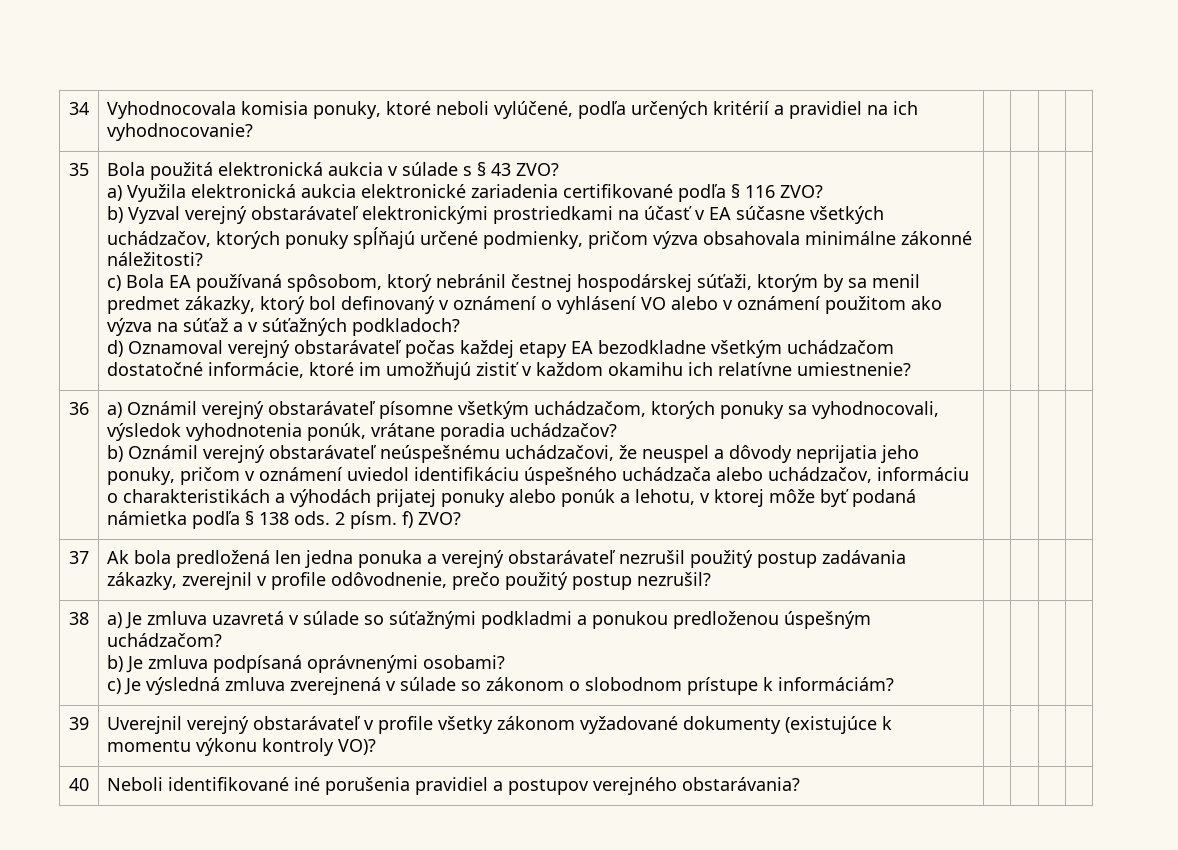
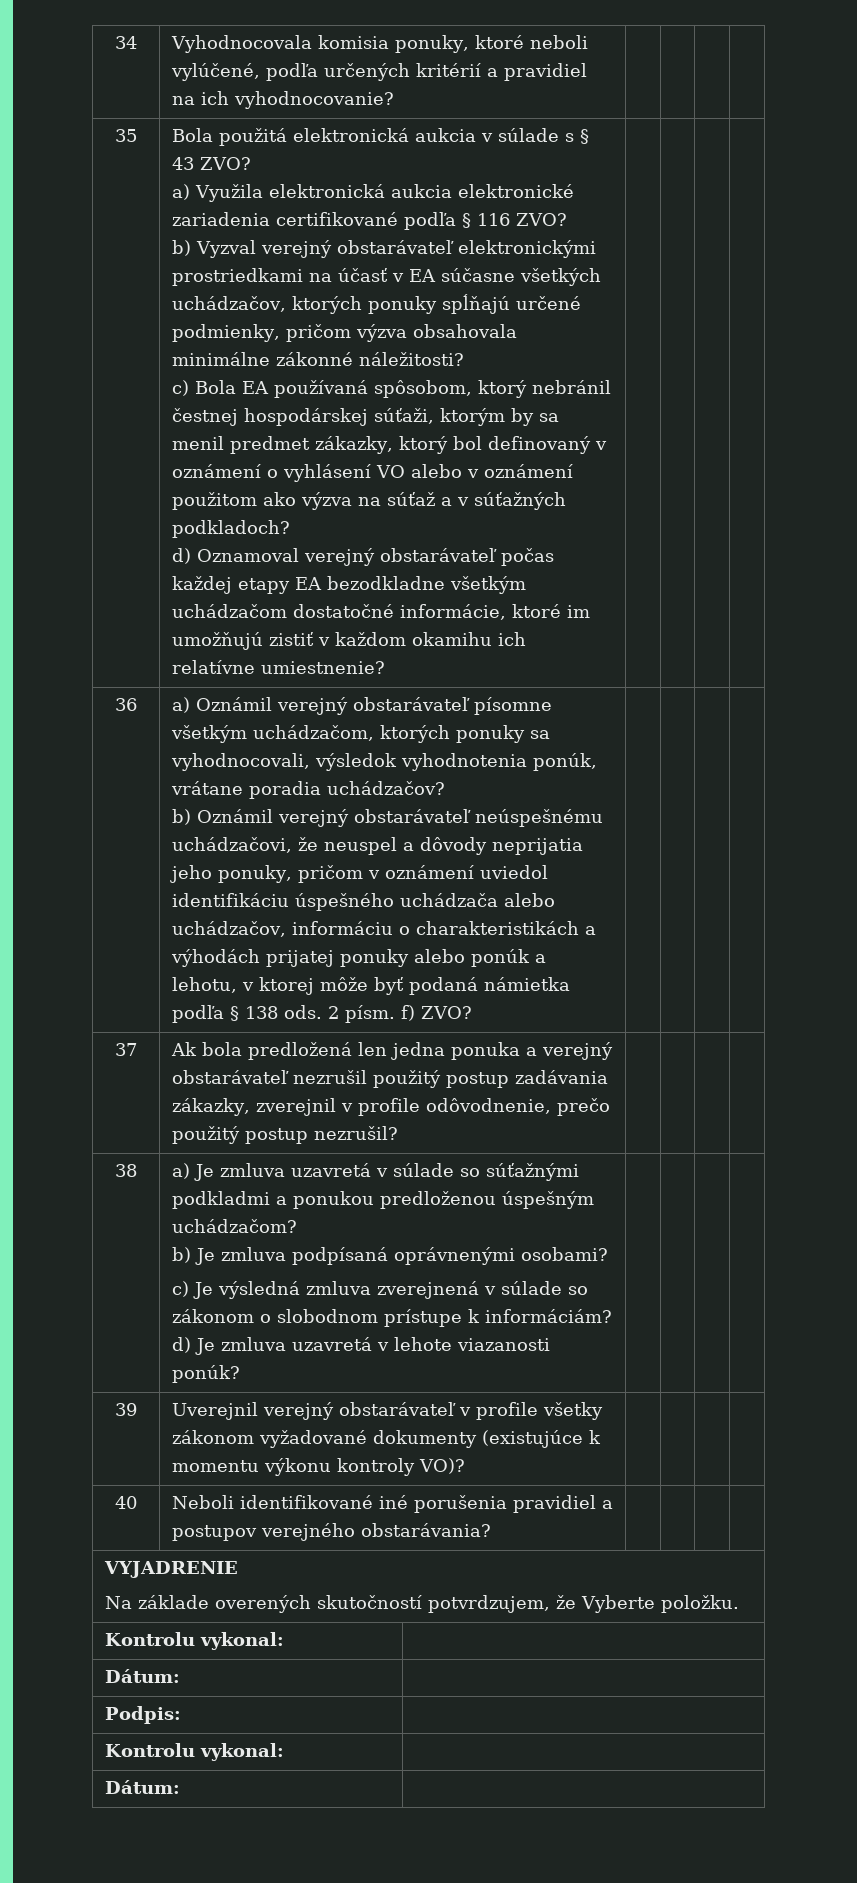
- c) Je výsledná zmluva zverejnená v súlade so zákonom o slobodnom prístupe k informáciám?
+ c) Je výsledná zmluva zverejnená v súlade so zákonom o slobodnom prístupe k informáciám? d) Je zmluva uzavretá v lehote viazanosti ponúk?
+ VYJADRENIE
+ Na základe overených skutočností potvrdzujem, že Vyberte položku.
+ Kontrolu vykonal: |
+ Dátum: |
+ Podpis: |
+ Kontrolu vykonal: |
+ Dátum: |

